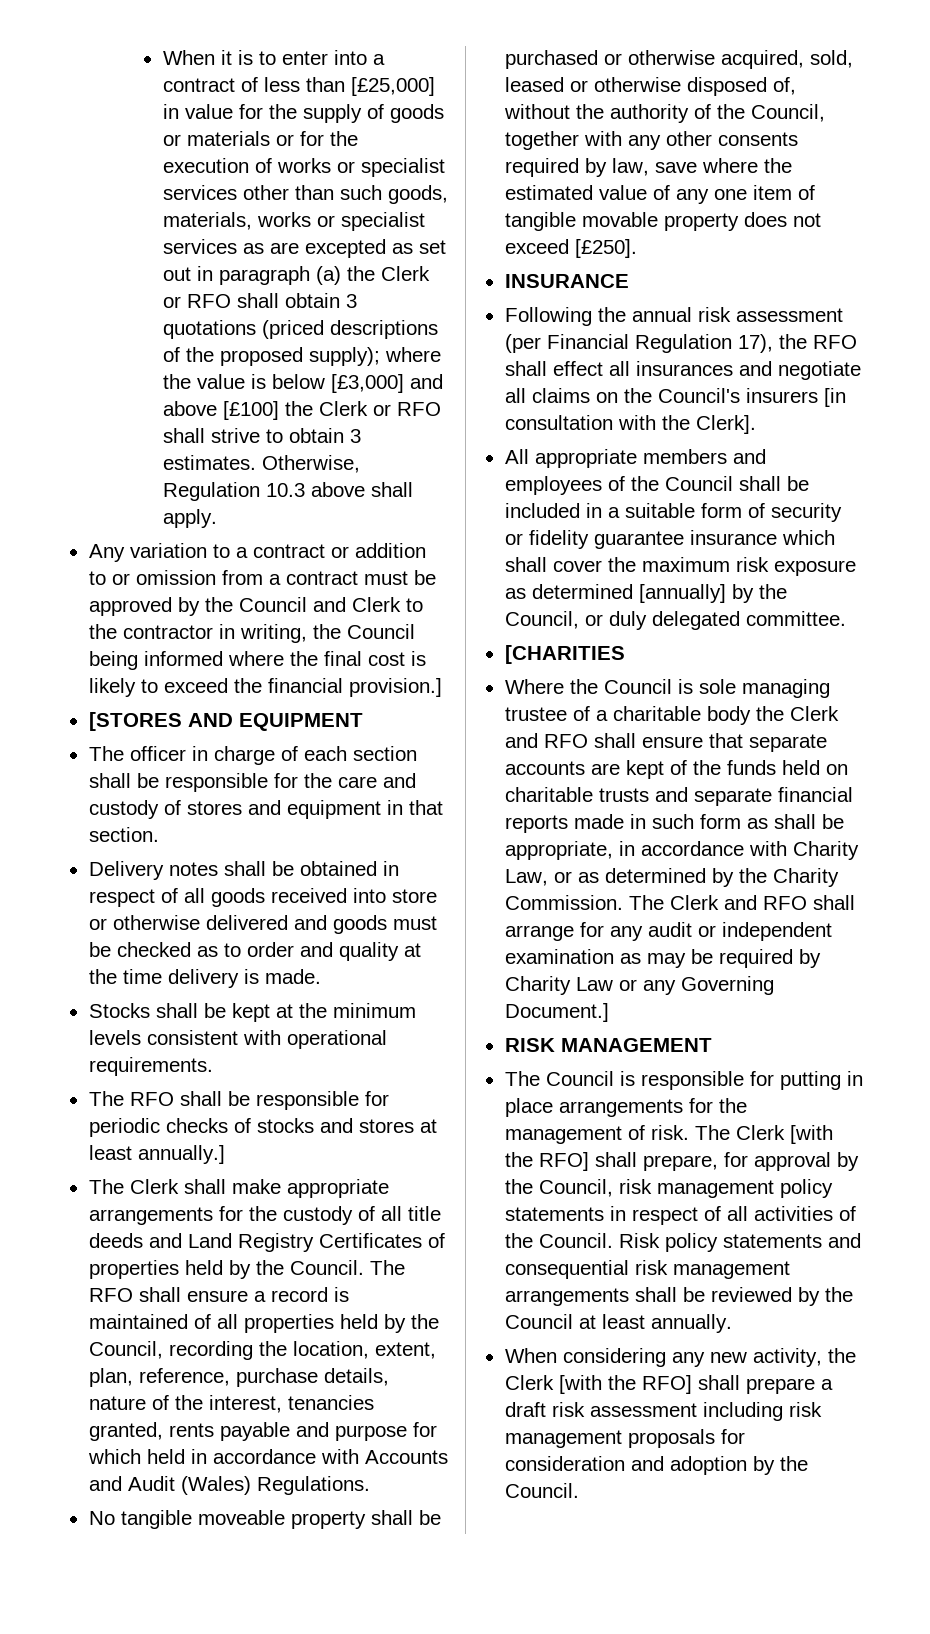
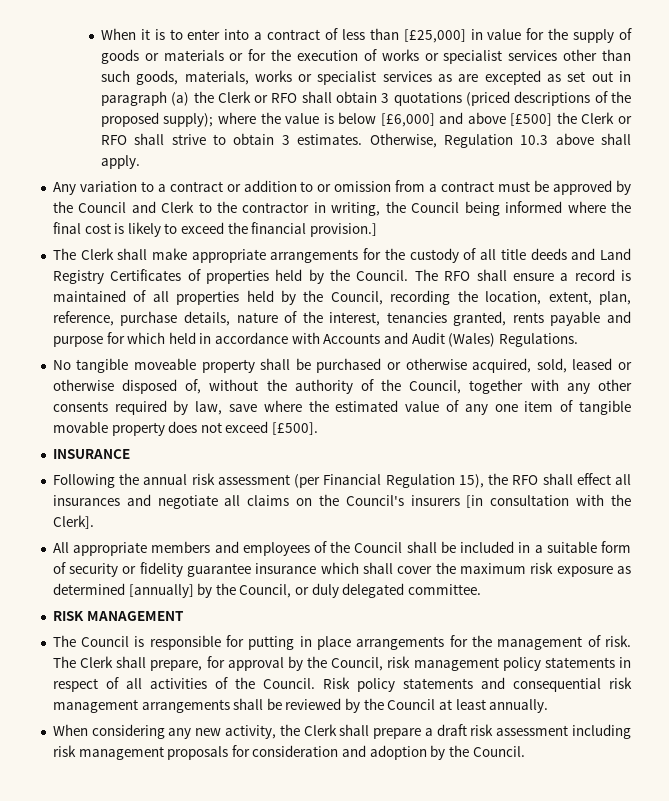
- where the value is below [£3,000] and above [£100] the Clerk or RFO shall strive to obtain 3 estimates.
+ where the value is below [£6,000] and above [£500] the Clerk or RFO shall strive to obtain 3 estimates.
- [STORES AND EQUIPMENT
- The officer in charge of each section shall be responsible for the care and custody of stores and equipment in that section.
- Delivery notes shall be obtained in respect of all goods received into store or otherwise delivered and goods must be checked as to order and quality at the time delivery is made.
- Stocks shall be kept at the minimum levels consistent with operational requirements.
- The RFO shall be responsible for periodic checks of stocks and stores at least annually.]
- No tangible moveable property shall be purchased or otherwise acquired, sold, leased or otherwise disposed of, without the authority of the Council, together with any other consents required by law, save where the estimated value of any one item of tangible movable property does not exceed [£250].
+ No tangible moveable property shall be purchased or otherwise acquired, sold, leased or otherwise disposed of, without the authority of the Council, together with any other consents required by law, save where the estimated value of any one item of tangible movable property does not exceed [£500].
- Following the annual risk assessment (per Financial Regulation 17), the RFO shall effect all insurances and negotiate all claims on the Council's insurers [in consultation with the Clerk].
+ Following the annual risk assessment (per Financial Regulation 15), the RFO shall effect all insurances and negotiate all claims on the Council's insurers [in consultation with the Clerk].
- [CHARITIES
- Where the Council is sole managing trustee of a charitable body the Clerk and RFO shall ensure that separate accounts are kept of the funds held on charitable trusts and separate financial reports made in such form as shall be appropriate, in accordance with Charity Law, or as determined by the Charity Commission. The Clerk and RFO shall arrange for any audit or independent examination as may be required by Charity Law or any Governing Document.]
- The Clerk [with the RFO] shall prepare, for approval by the Council, risk management policy statements in respect of all activities of the Council.
+ The Clerk shall prepare, for approval by the Council, risk management policy statements in respect of all activities of the Council.
- When considering any new activity, the Clerk [with the RFO] shall prepare a draft risk assessment including risk management proposals for consideration and adoption by the Council.
+ When considering any new activity, the Clerk shall prepare a draft risk assessment including risk management proposals for consideration and adoption by the Council.

